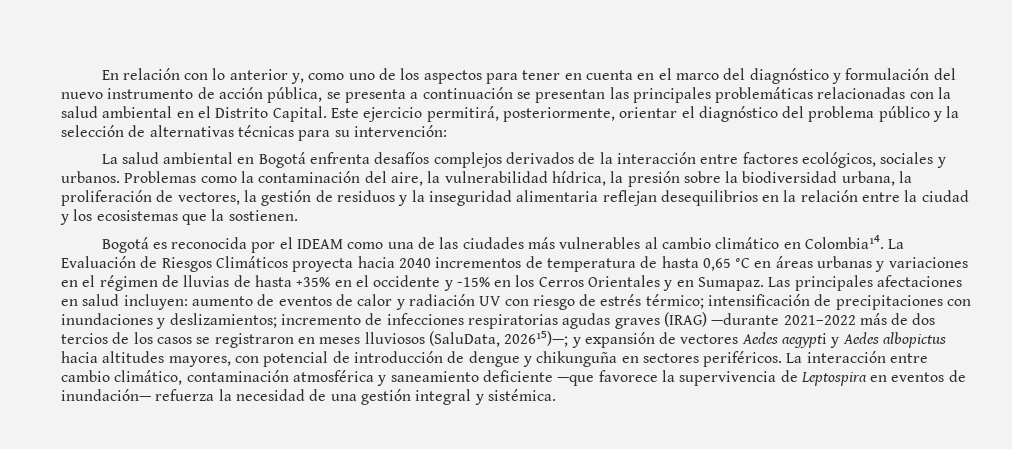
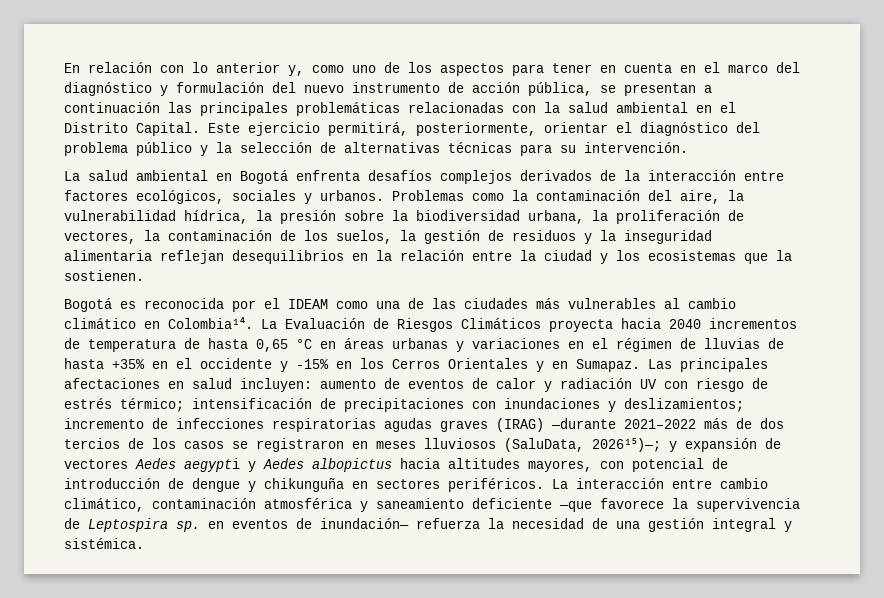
- En relación con lo anterior y, como uno de los aspectos para tener en cuenta en el marco del diagnóstico y formulación del nuevo instrumento de acción pública, se presenta a continuación se presentan las principales problemáticas relacionadas con la salud ambiental en el Distrito Capital.
+ En relación con lo anterior y, como uno de los aspectos para tener en cuenta en el marco del diagnóstico y formulación del nuevo instrumento de acción pública, se presentan a continuación las principales problemáticas relacionadas con la salud ambiental en el Distrito Capital.
- Este ejercicio permitirá, posteriormente, orientar el diagnóstico del problema público y la selección de alternativas técnicas para su intervención:
+ Este ejercicio permitirá, posteriormente, orientar el diagnóstico del problema público y la selección de alternativas técnicas para su intervención.
- Problemas como la contaminación del aire, la vulnerabilidad hídrica, la presión sobre la biodiversidad urbana, la proliferación de vectores, la gestión de residuos y la inseguridad alimentaria reflejan desequilibrios en la relación entre la ciudad y los ecosistemas que la sostienen.
+ Problemas como la contaminación del aire, la vulnerabilidad hídrica, la presión sobre la biodiversidad urbana, la proliferación de vectores, la contaminación de los suelos, la gestión de residuos y la inseguridad alimentaria reflejan desequilibrios en la relación entre la ciudad y los ecosistemas que la sostienen.
- La interacción entre cambio climático, contaminación atmosférica y saneamiento deficiente —que favorece la supervivencia de Leptospira en eventos de inundación— refuerza la necesidad de una gestión integral y sistémica.
+ La interacción entre cambio climático, contaminación atmosférica y saneamiento deficiente —que favorece la supervivencia de Leptospira sp. en eventos de inundación— refuerza la necesidad de una gestión integral y sistémica.

